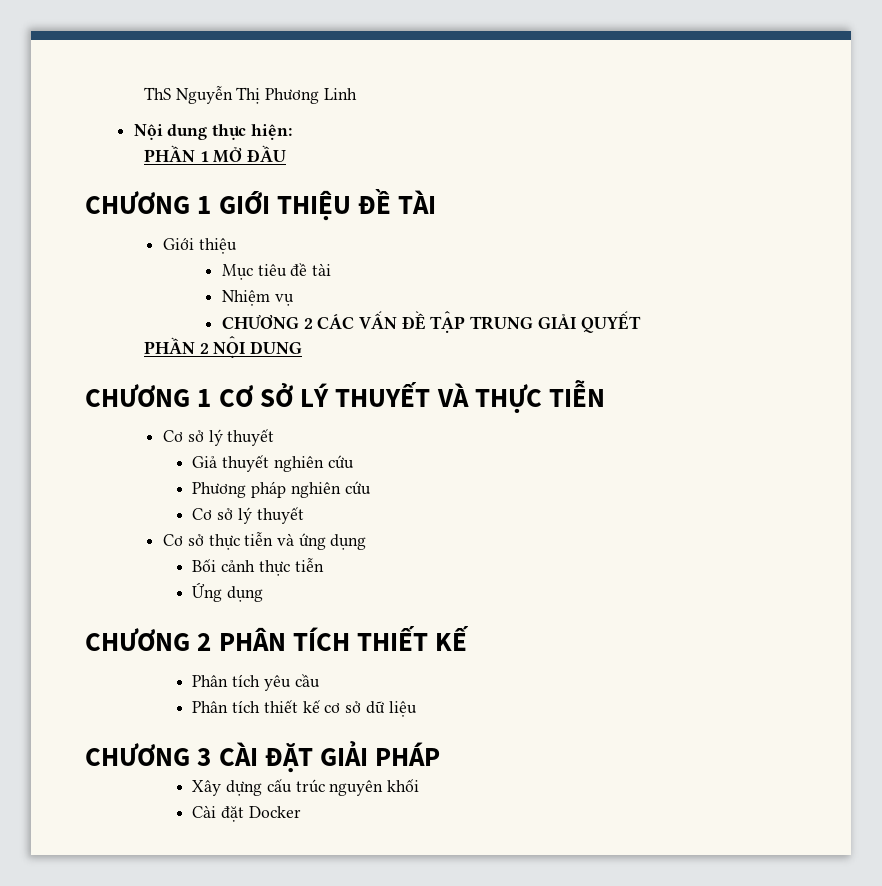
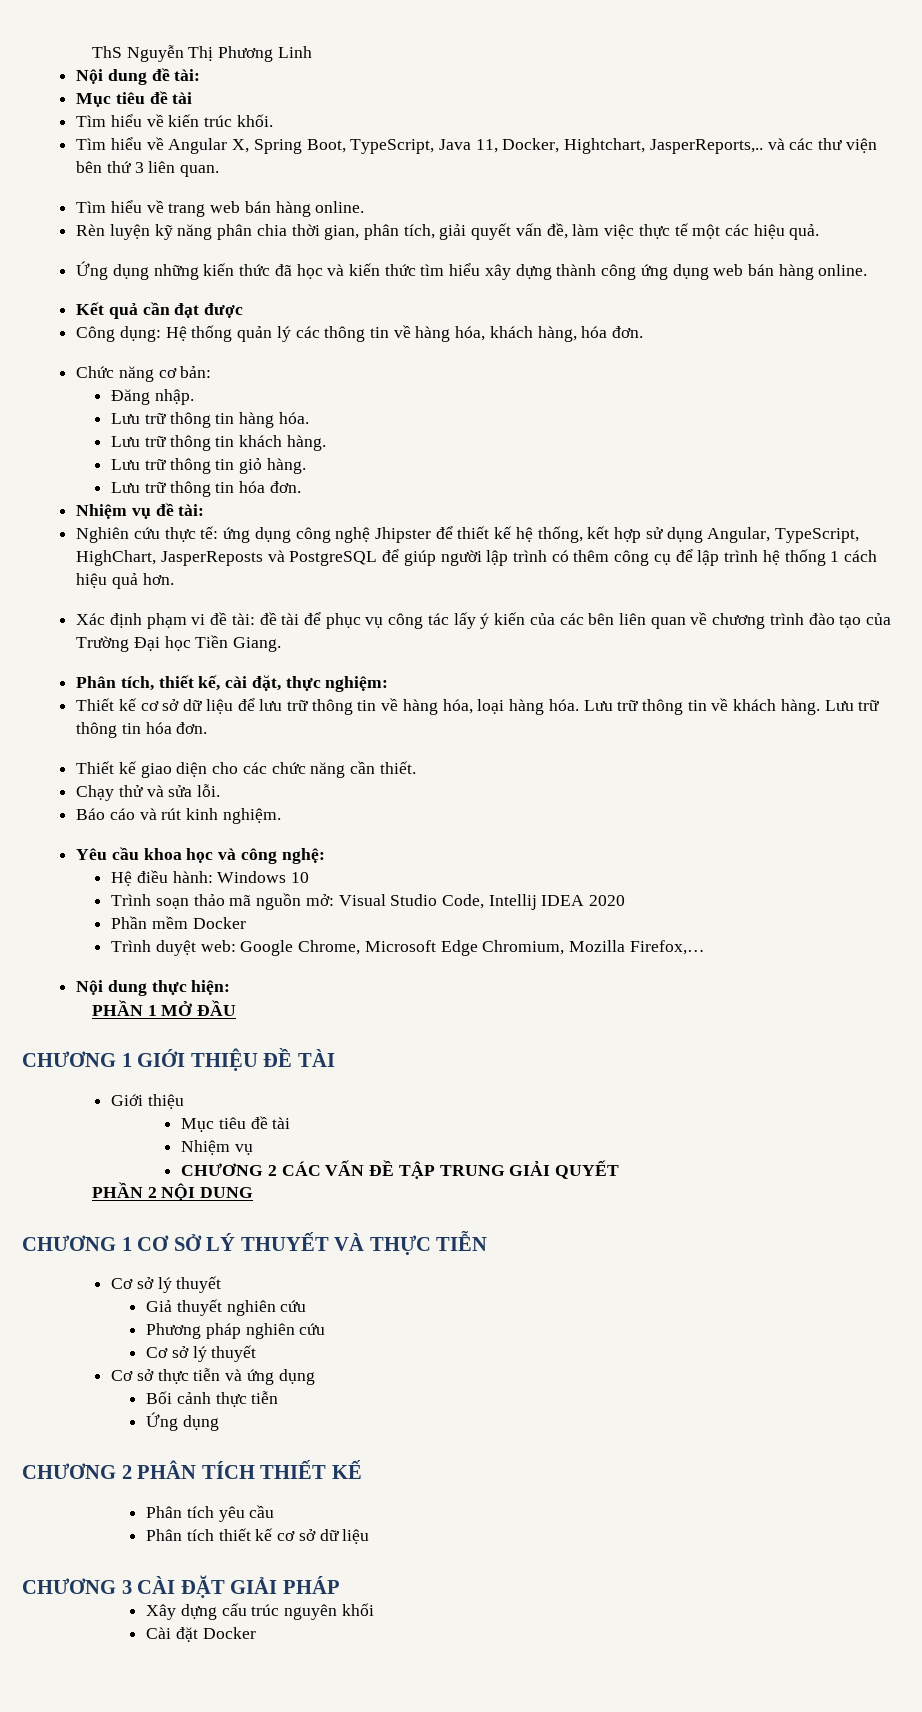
+ Nội dung đề tài:
+ Mục tiêu đề tài
+ Tìm hiểu về kiến trúc khối.
+ Tìm hiểu về Angular X, Spring Boot, TypeScript, Java 11, Docker, Hightchart, JasperReports,.. và các thư viện bên thứ 3 liên quan.
+ Tìm hiểu về trang web bán hàng online.
+ Rèn luyện kỹ năng phân chia thời gian, phân tích, giải quyết vấn đề, làm việc thực tế một các hiệu quả.
+ Ứng dụng những kiến thức đã học và kiến thức tìm hiểu xây dựng thành công ứng dụng web bán hàng online.
+ Kết quả cần đạt được
+ Công dụng: Hệ thống quản lý các thông tin về hàng hóa, khách hàng, hóa đơn.
+ Chức năng cơ bản:
+ Đăng nhập.
+ Lưu trữ thông tin hàng hóa.
+ Lưu trữ thông tin khách hàng.
+ Lưu trữ thông tin giỏ hàng.
+ Lưu trữ thông tin hóa đơn.
+ Nhiệm vụ đề tài:
+ Nghiên cứu thực tế: ứng dụng công nghệ Jhipster để thiết kế hệ thống, kết hợp sử dụng Angular, TypeScript, HighChart, JasperReposts và PostgreSQL để giúp người lập trình có thêm công cụ để lập trình hệ thống 1 cách hiệu quả hơn.
+ Xác định phạm vi đề tài: đề tài để phục vụ công tác lấy ý kiến của các bên liên quan về chương trình đào tạo của Trường Đại học Tiền Giang.
+ Phân tích, thiết kế, cài đặt, thực nghiệm:
+ Thiết kế cơ sở dữ liệu để lưu trữ thông tin về hàng hóa, loại hàng hóa. Lưu trữ thông tin về khách hàng. Lưu trữ thông tin hóa đơn.
+ Thiết kế giao diện cho các chức năng cần thiết.
+ Chạy thử và sửa lỗi.
+ Báo cáo và rút kinh nghiệm.
+ Yêu cầu khoa học và công nghệ:
+ Hệ điều hành: Windows 10
+ Trình soạn thảo mã nguồn mở: Visual Studio Code, Intellij IDEA 2020
+ Phần mềm Docker
+ Trình duyệt web: Google Chrome, Microsoft Edge Chromium, Mozilla Firefox,…

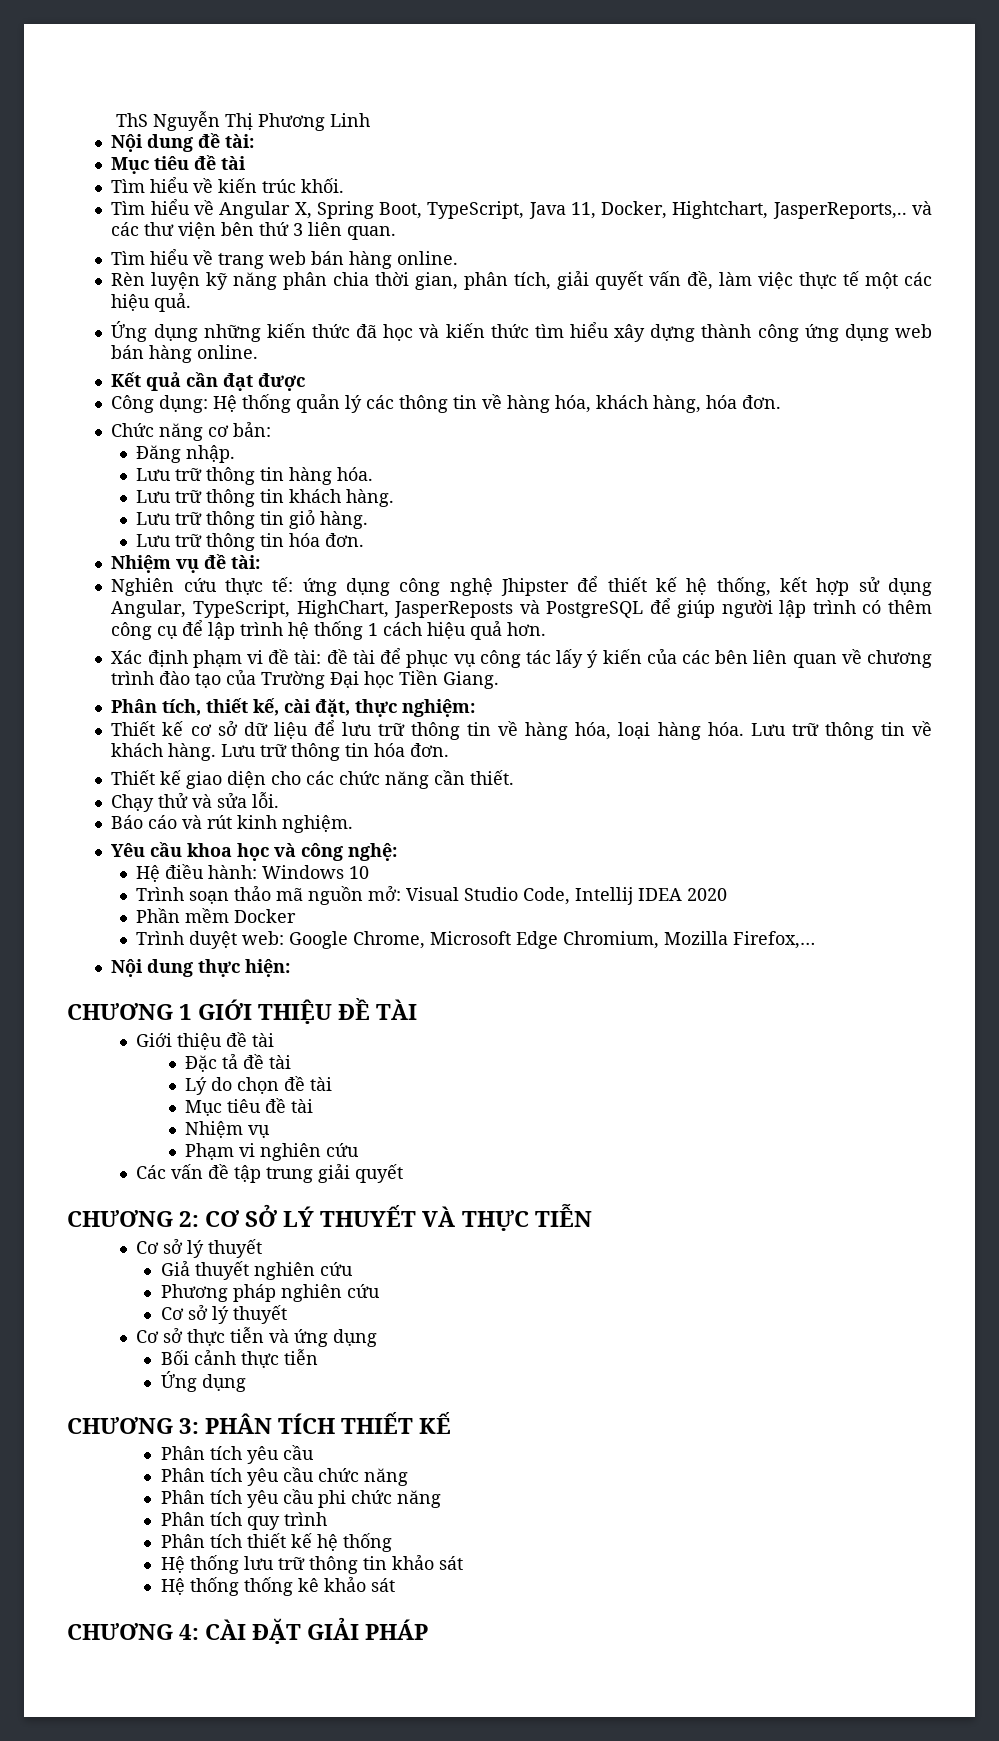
- PHẦN 1 MỞ ĐẦU
- Giới thiệu
+ Giới thiệu đề tài
+ Đặc tả đề tài
+ Lý do chọn đề tài
- CHƯƠNG 2 CÁC VẤN ĐỀ TẬP TRUNG GIẢI QUYẾT
- PHẦN 2 NỘI DUNG
- CHƯƠNG 1 CƠ SỞ LÝ THUYẾT VÀ THỰC TIỄN
+ Phạm vi nghiên cứu
+ Các vấn đề tập trung giải quyết
+ CHƯƠNG 2: CƠ SỞ LÝ THUYẾT VÀ THỰC TIỄN
- CHƯƠNG 2 PHÂN TÍCH THIẾT KẾ
+ CHƯƠNG 3: PHÂN TÍCH THIẾT KẾ
- Phân tích thiết kế cơ sở dữ liệu
- CHƯƠNG 3 CÀI ĐẶT GIẢI PHÁP
+ Phân tích yêu cầu chức năng
+ Phân tích yêu cầu phi chức năng
+ Phân tích quy trình
+ Phân tích thiết kế hệ thống
+ Hệ thống lưu trữ thông tin khảo sát
+ Hệ thống thống kê khảo sát
+ CHƯƠNG 4: CÀI ĐẶT GIẢI PHÁP
- Xây dựng cấu trúc nguyên khối
- Cài đặt Docker

